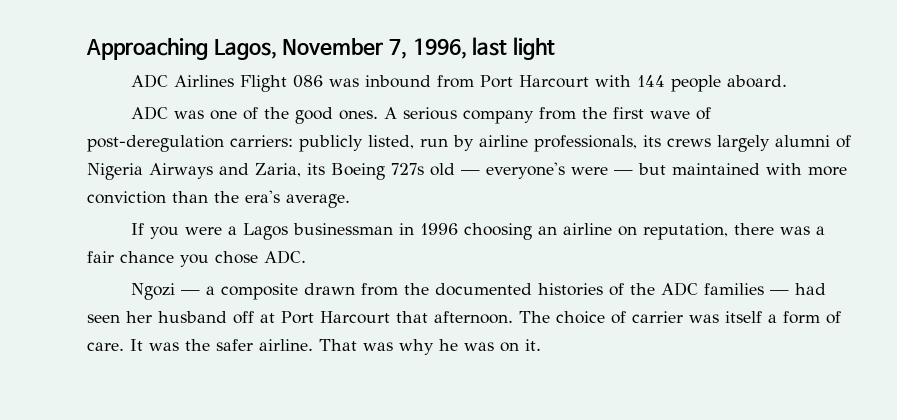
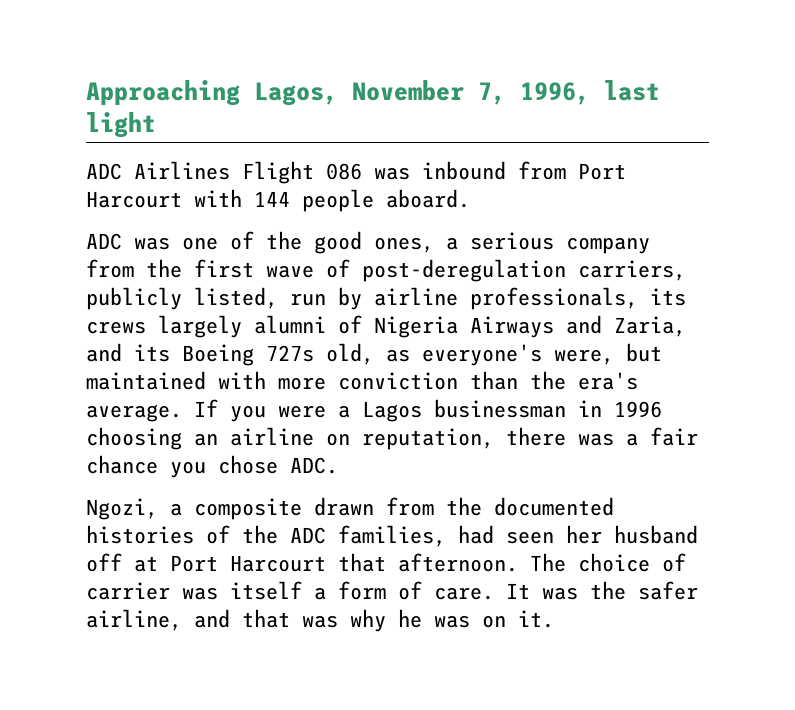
- ADC was one of the good ones. A serious company from the first wave of post-deregulation carriers: publicly listed, run by airline professionals, its crews largely alumni of Nigeria Airways and Zaria, its Boeing 727s old — everyone's were — but maintained with more conviction than the era's average.
- If you were a Lagos businessman in 1996 choosing an airline on reputation, there was a fair chance you chose ADC.
+ ADC was one of the good ones, a serious company from the first wave of post-deregulation carriers, publicly listed, run by airline professionals, its crews largely alumni of Nigeria Airways and Zaria, and its Boeing 727s old, as everyone's were, but maintained with more conviction than the era's average. If you were a Lagos businessman in 1996 choosing an airline on reputation, there was a fair chance you chose ADC.
- Ngozi — a composite drawn from the documented histories of the ADC families — had seen her husband off at Port Harcourt that afternoon.
+ Ngozi, a composite drawn from the documented histories of the ADC families, had seen her husband off at Port Harcourt that afternoon.
- It was the safer airline. That was why he was on it.
+ It was the safer airline, and that was why he was on it.

